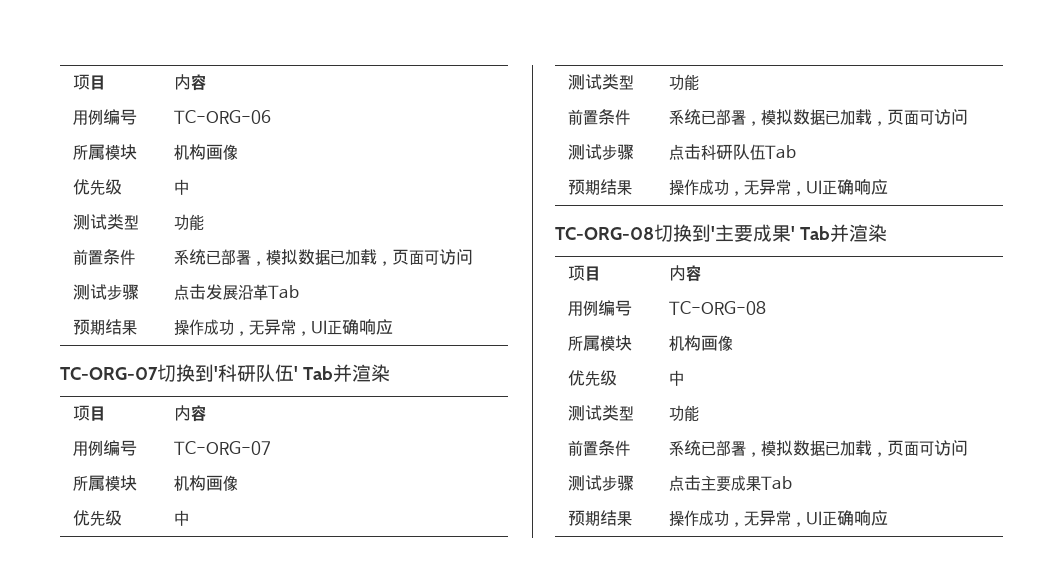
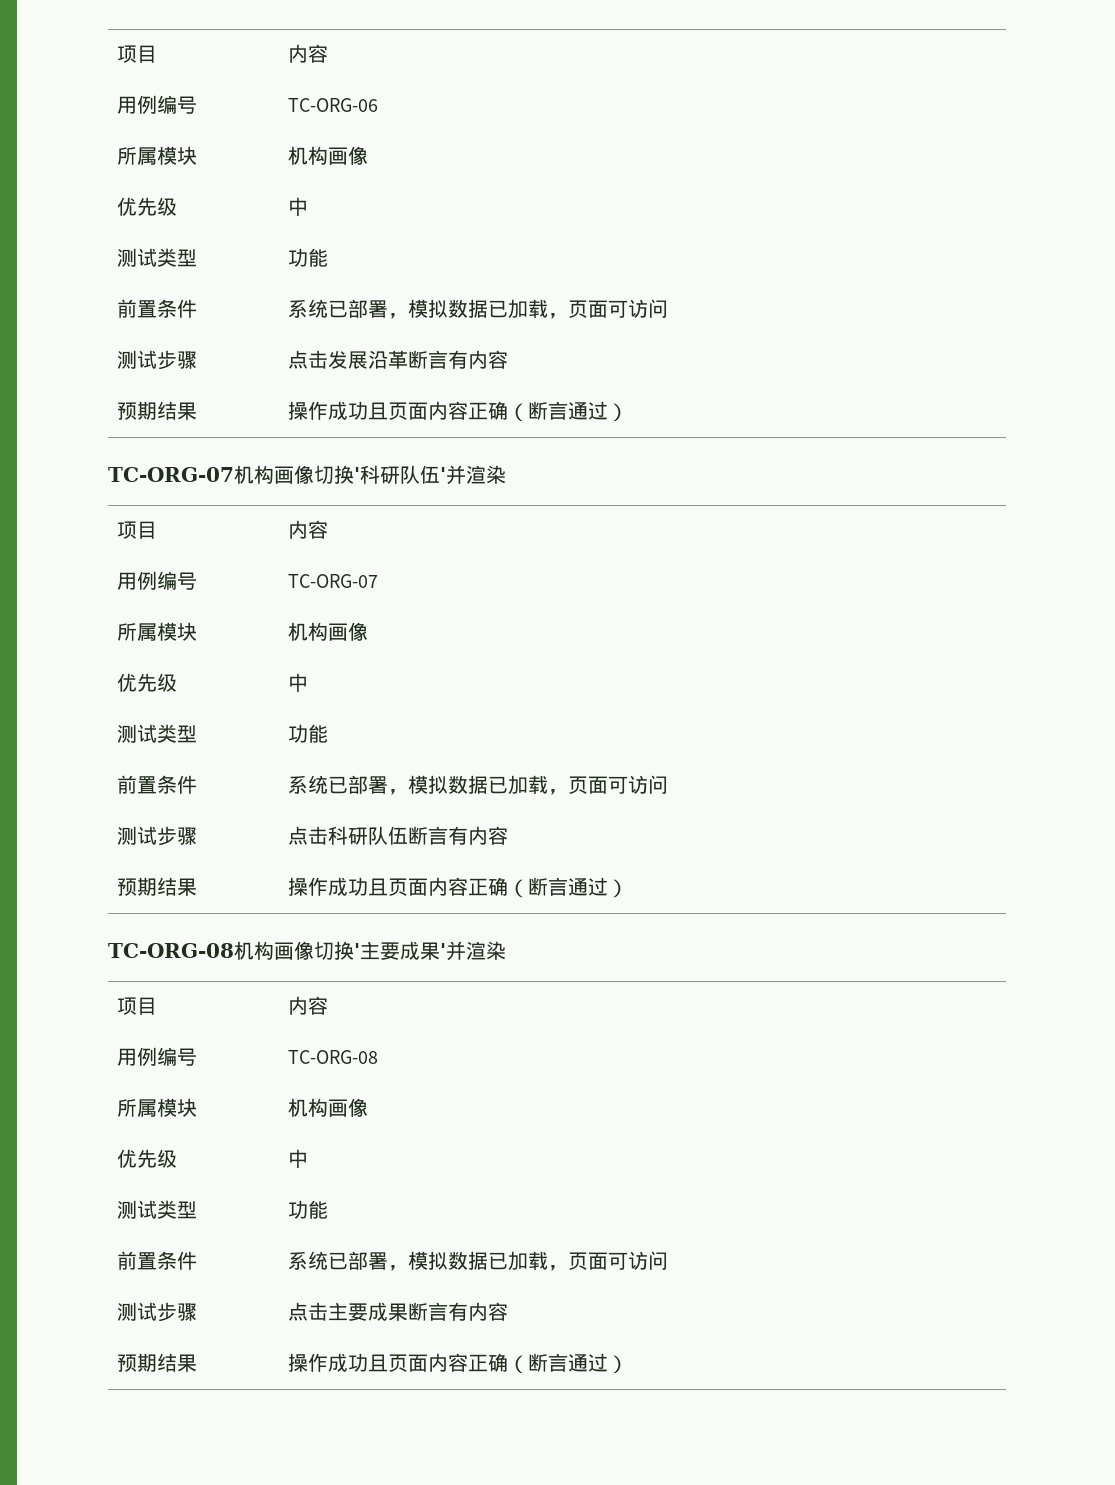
- 测试步骤 | 点击发展沿革Tab
- 预期结果 | 操作成功，无异常，UI正确响应
- TC-ORG-07切换到'科研队伍' Tab并渲染
+ 测试步骤 | 点击发展沿革断言有内容
+ 预期结果 | 操作成功且页面内容正确（断言通过）
+ TC-ORG-07机构画像切换'科研队伍'并渲染
- 测试步骤 | 点击科研队伍Tab
- 预期结果 | 操作成功，无异常，UI正确响应
- TC-ORG-08切换到'主要成果' Tab并渲染
+ 测试步骤 | 点击科研队伍断言有内容
+ 预期结果 | 操作成功且页面内容正确（断言通过）
+ TC-ORG-08机构画像切换'主要成果'并渲染
- 测试步骤 | 点击主要成果Tab
- 预期结果 | 操作成功，无异常，UI正确响应
+ 测试步骤 | 点击主要成果断言有内容
+ 预期结果 | 操作成功且页面内容正确（断言通过）

